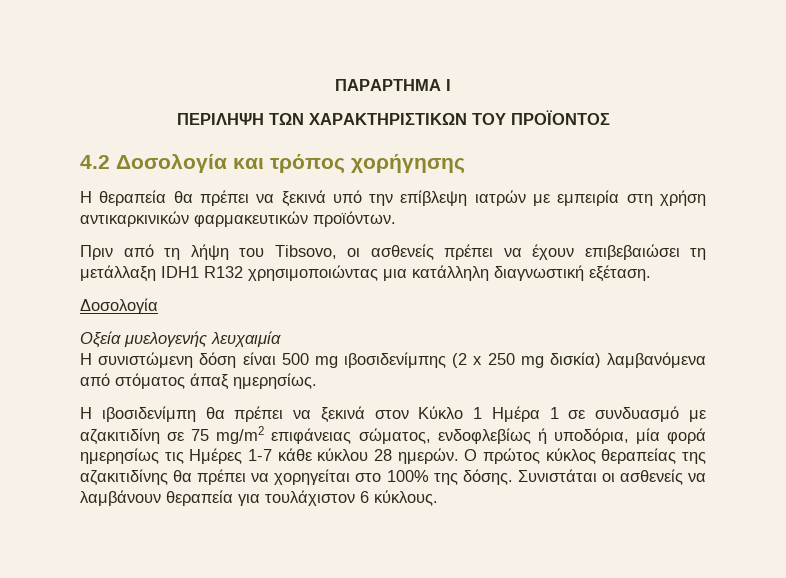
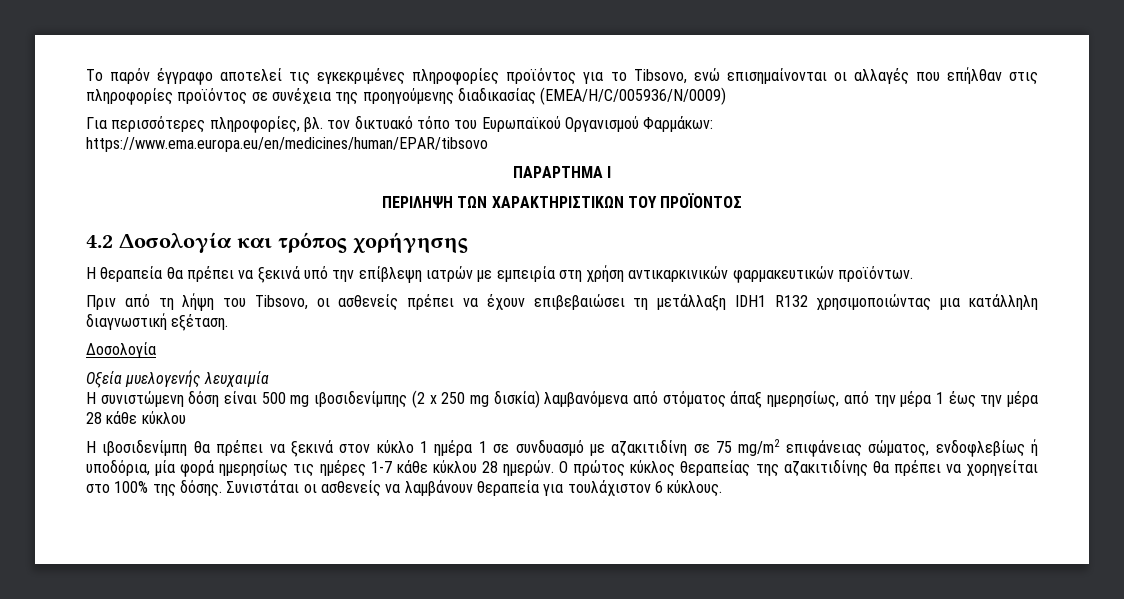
+ Το παρόν έγγραφο αποτελεί τις εγκεκριμένες πληροφορίες προϊόντος για το Tibsovo, ενώ επισημαίνονται οι αλλαγές που επήλθαν στις πληροφορίες προϊόντος σε συνέχεια της προηγούμενης διαδικασίας (EMEA/H/C/005936/N/0009)
+ Για περισσότερες πληροφορίες, βλ. τον δικτυακό τόπο του Ευρωπαϊκού Οργανισμού Φαρμάκων: https://www.ema.europa.eu/en/medicines/human/EPAR/tibsovo
- Η συνιστώμενη δόση είναι 500 mg ιβοσιδενίμπης (2 x 250 mg δισκία) λαμβανόμενα από στόματος άπαξ ημερησίως.
+ Η συνιστώμενη δόση είναι 500 mg ιβοσιδενίμπης (2 x 250 mg δισκία) λαμβανόμενα από στόματος άπαξ ημερησίως, από την μέρα 1 έως την μέρα 28 κάθε κύκλου
- Η ιβοσιδενίμπη θα πρέπει να ξεκινά στον Kύκλο 1 Ημέρα 1 σε συνδυασμό με αζακιτιδίνη σε 75 mg/m2 επιφάνειας σώματος, ενδοφλεβίως ή υποδόρια, μία φορά ημερησίως τις Ημέρες 1-7 κάθε κύκλου 28 ημερών.
+ Η ιβοσιδενίμπη θα πρέπει να ξεκινά στον κύκλο 1 ημέρα 1 σε συνδυασμό με αζακιτιδίνη σε 75 mg/m2 επιφάνειας σώματος, ενδοφλεβίως ή υποδόρια, μία φορά ημερησίως τις ημέρες 1-7 κάθε κύκλου 28 ημερών.

